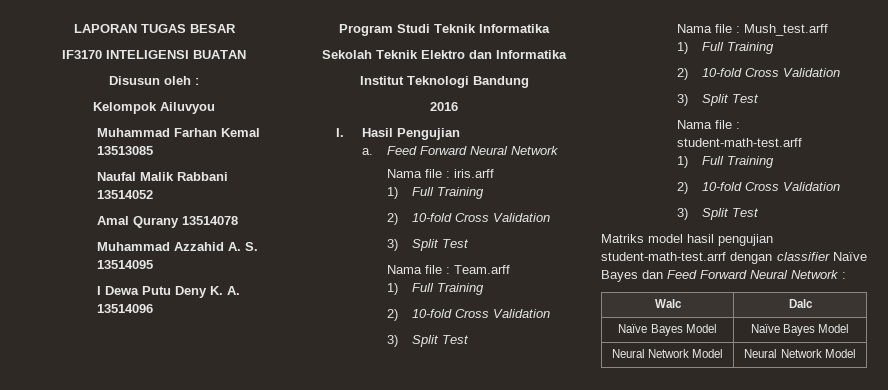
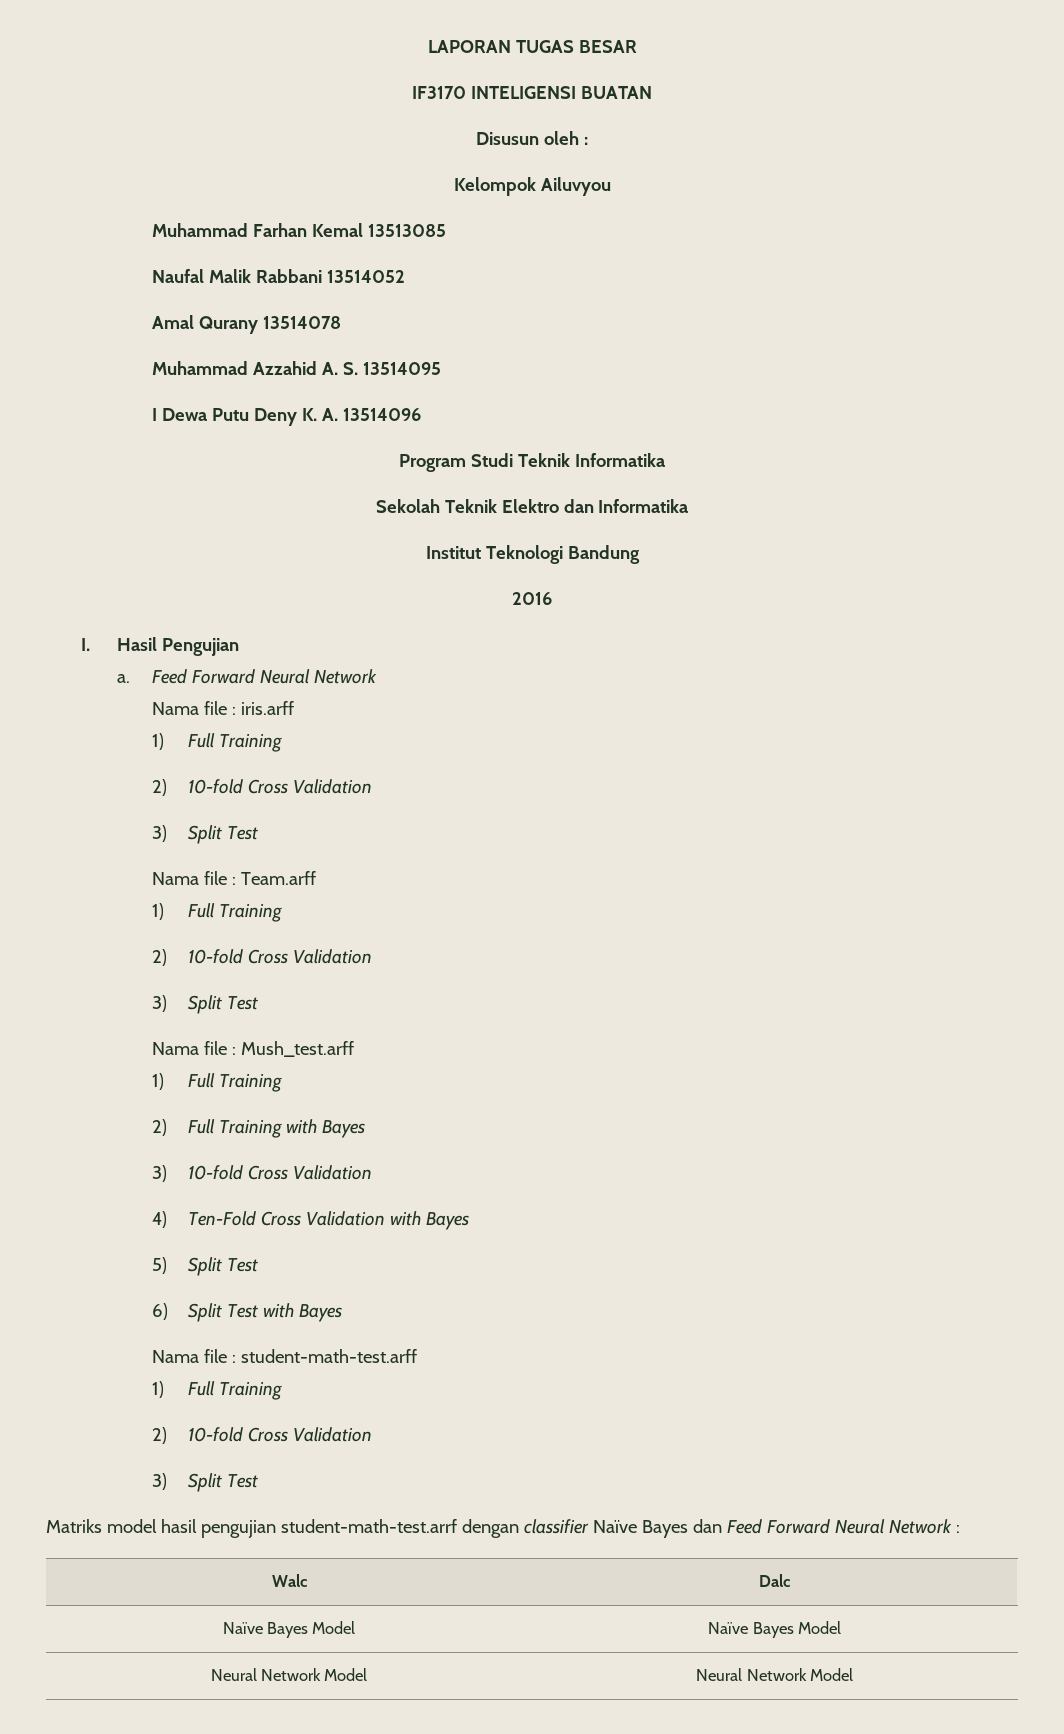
  Nama file : Mush_test.arff
  1) Full Training
- 2) 10-fold Cross Validation
- 3) Split Test
+ 2) Full Training with Bayes
+ 3) 10-fold Cross Validation
+ 4) Ten-Fold Cross Validation with Bayes
+ 5) Split Test
+ 6) Split Test with Bayes

